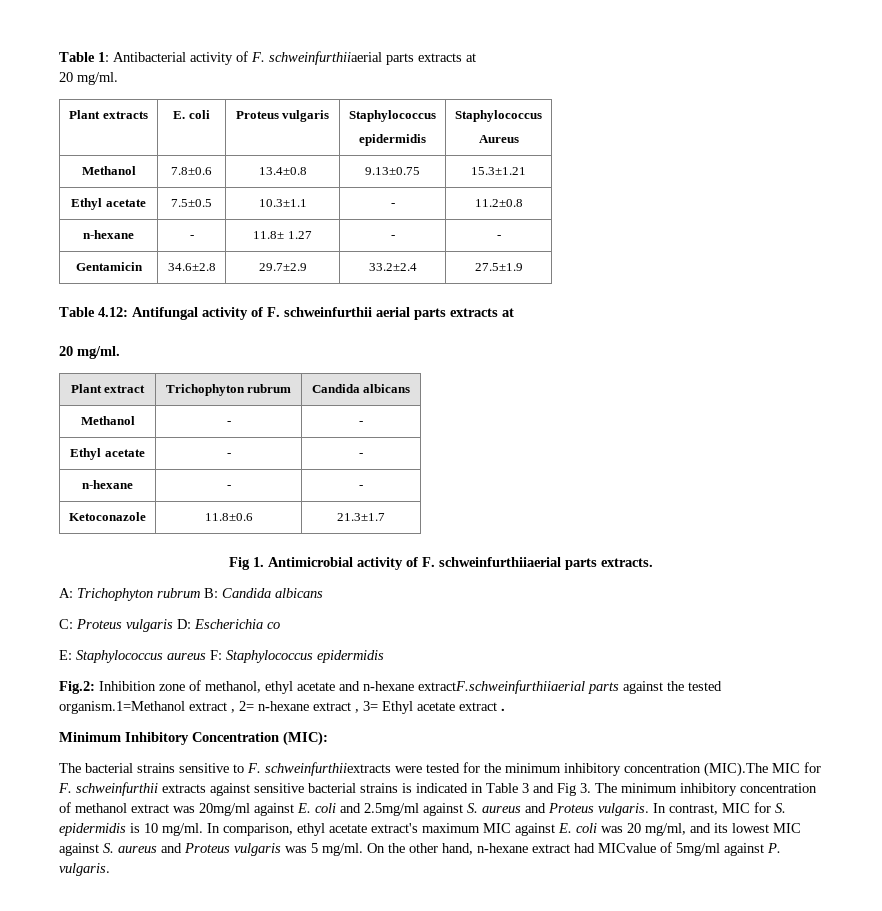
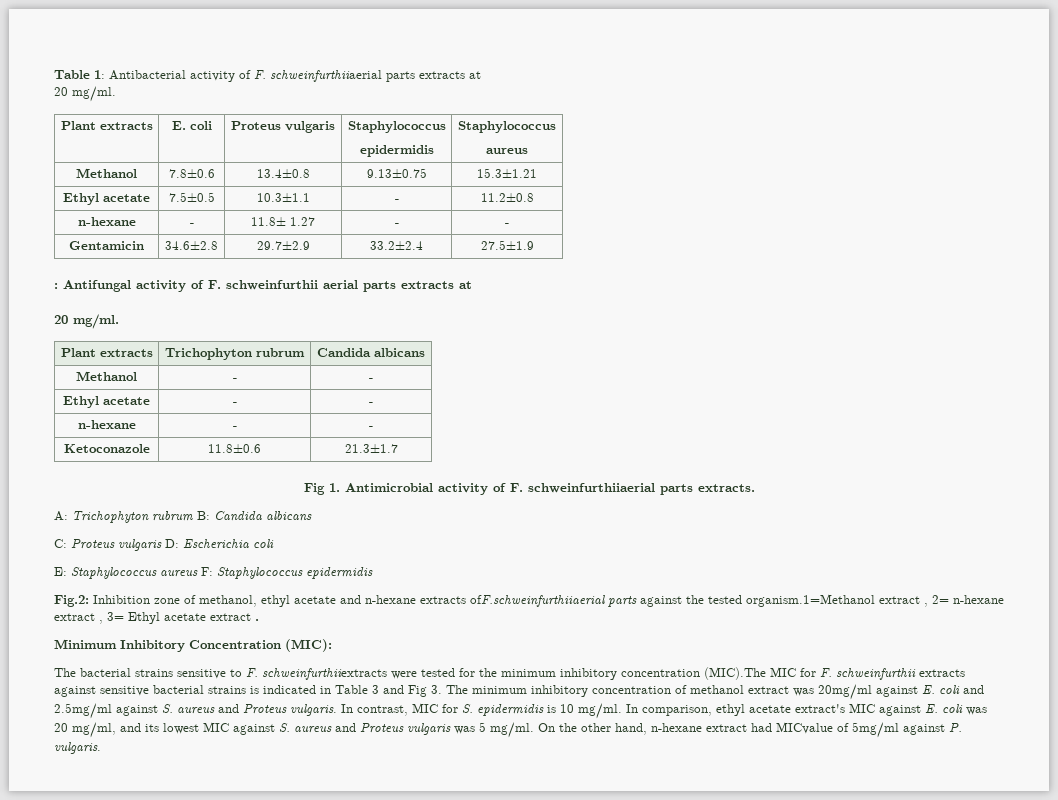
  Plant extracts | E. coli | Proteus vulgaris | Staphylococcus
  epidermidis | Staphylococcus
- Aureus
+ aureus
- Table 4.12: Antifungal activity of F. schweinfurthii aerial parts extracts at
+ : Antifungal activity of F. schweinfurthii aerial parts extracts at
- Plant extract | Trichophyton rubrum | Candida albicans
+ Plant extracts | Trichophyton rubrum | Candida albicans
- C: Proteus vulgaris D: Escherichia co
+ C: Proteus vulgaris D: Escherichia coli
- Fig.2: Inhibition zone of methanol, ethyl acetate and n-hexane extractF.schweinfurthiiaerial parts against the tested organism.1=Methanol extract , 2= n-hexane extract , 3= Ethyl acetate extract .
+ Fig.2: Inhibition zone of methanol, ethyl acetate and n-hexane extracts ofF.schweinfurthiiaerial parts against the tested organism.1=Methanol extract , 2= n-hexane extract , 3= Ethyl acetate extract .
- In comparison, ethyl acetate extract's maximum MIC against E. coli was 20 mg/ml, and its lowest MIC against S. aureus and Proteus vulgaris was 5 mg/ml.
+ In comparison, ethyl acetate extract's MIC against E. coli was 20 mg/ml, and its lowest MIC against S. aureus and Proteus vulgaris was 5 mg/ml.

